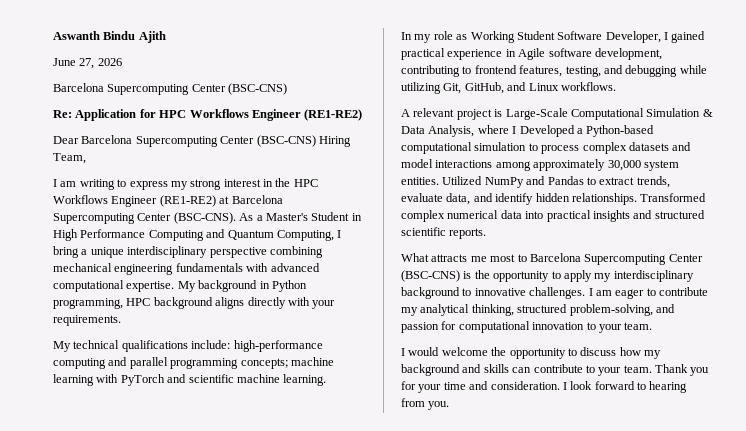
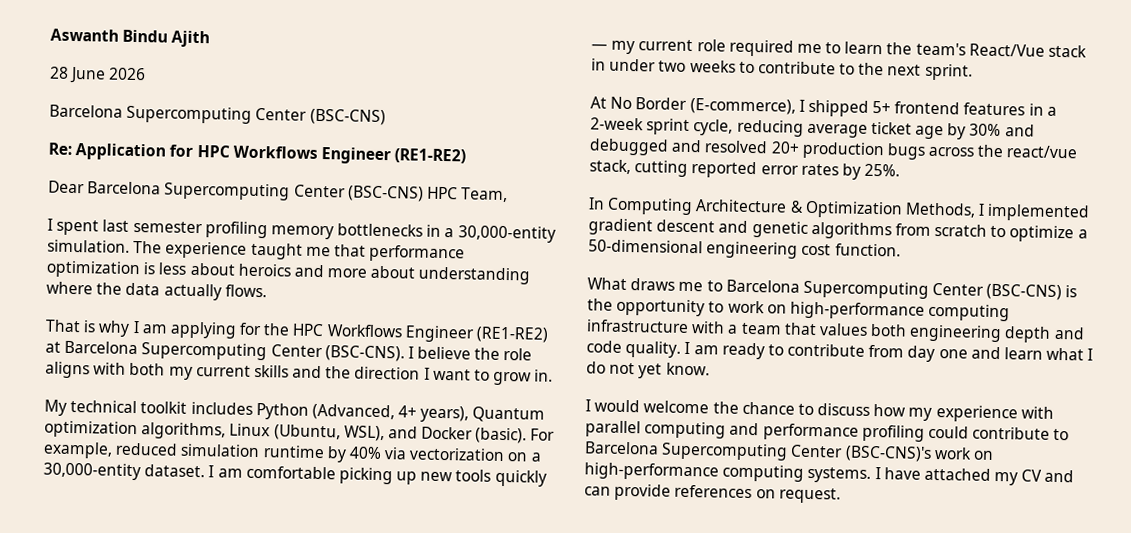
- June 27, 2026
+ 28 June 2026
- Dear Barcelona Supercomputing Center (BSC-CNS) Hiring Team,
+ Dear Barcelona Supercomputing Center (BSC-CNS) HPC Team,
- I am writing to express my strong interest in the HPC Workflows Engineer (RE1-RE2) at Barcelona Supercomputing Center (BSC-CNS).
+ I spent last semester profiling memory bottlenecks in a 30,000-entity simulation. The experience taught me that performance optimization is less about heroics and more about understanding where the data actually flows.
+ That is why I am applying for the HPC Workflows Engineer (RE1-RE2) at Barcelona Supercomputing Center (BSC-CNS).
- As a Master's Student in High Performance Computing and Quantum Computing, I bring a unique interdisciplinary perspective combining mechanical engineering fundamentals with advanced computational expertise. My background in Python programming, HPC background aligns directly with your requirements.
- My technical qualifications include: high-performance computing and parallel programming concepts; machine learning with PyTorch and scientific machine learning.
- In my role as Working Student Software Developer, I gained practical experience in Agile software development, contributing to frontend features, testing, and debugging while utilizing Git, GitHub, and Linux workflows.
- A relevant project is Large-Scale Computational Simulation & Data Analysis, where I Developed a Python-based computational simulation to process complex datasets and model interactions among approximately 30,000 system entities. Utilized NumPy and Pandas to extract trends, evaluate data, and identify hidden relationships. Transformed complex numerical data into practical insights and structured scientific reports.
- What attracts me most to Barcelona Supercomputing Center (BSC-CNS) is the opportunity to apply my interdisciplinary background to innovative challenges. I am eager to contribute my analytical thinking, structured problem-solving, and passion for computational innovation to your team.
+ I believe the role aligns with both my current skills and the direction I want to grow in.
+ My technical toolkit includes Python (Advanced, 4+ years), Quantum optimization algorithms, Linux (Ubuntu, WSL), and Docker (basic). For example, reduced simulation runtime by 40% via vectorization on a 30,000-entity dataset. I am comfortable picking up new tools quickly — my current role required me to learn the team's React/Vue stack in under two weeks to contribute to the next sprint.
+ At No Border (E-commerce), I shipped 5+ frontend features in a 2-week sprint cycle, reducing average ticket age by 30% and debugged and resolved 20+ production bugs across the react/vue stack, cutting reported error rates by 25%.
+ In Computing Architecture & Optimization Methods, I implemented gradient descent and genetic algorithms from scratch to optimize a 50-dimensional engineering cost function.
+ What draws me to Barcelona Supercomputing Center (BSC-CNS) is the opportunity to work on high-performance computing infrastructure with a team that values both engineering depth and code quality. I am ready to contribute from day one and learn what I do not yet know.
- I would welcome the opportunity to discuss how my background and skills can contribute to your team. Thank you for your time and consideration. I look forward to hearing from you.
+ I would welcome the chance to discuss how my experience with parallel computing and performance profiling could contribute to Barcelona Supercomputing Center (BSC-CNS)'s work on high-performance computing systems. I have attached my CV and can provide references on request.

